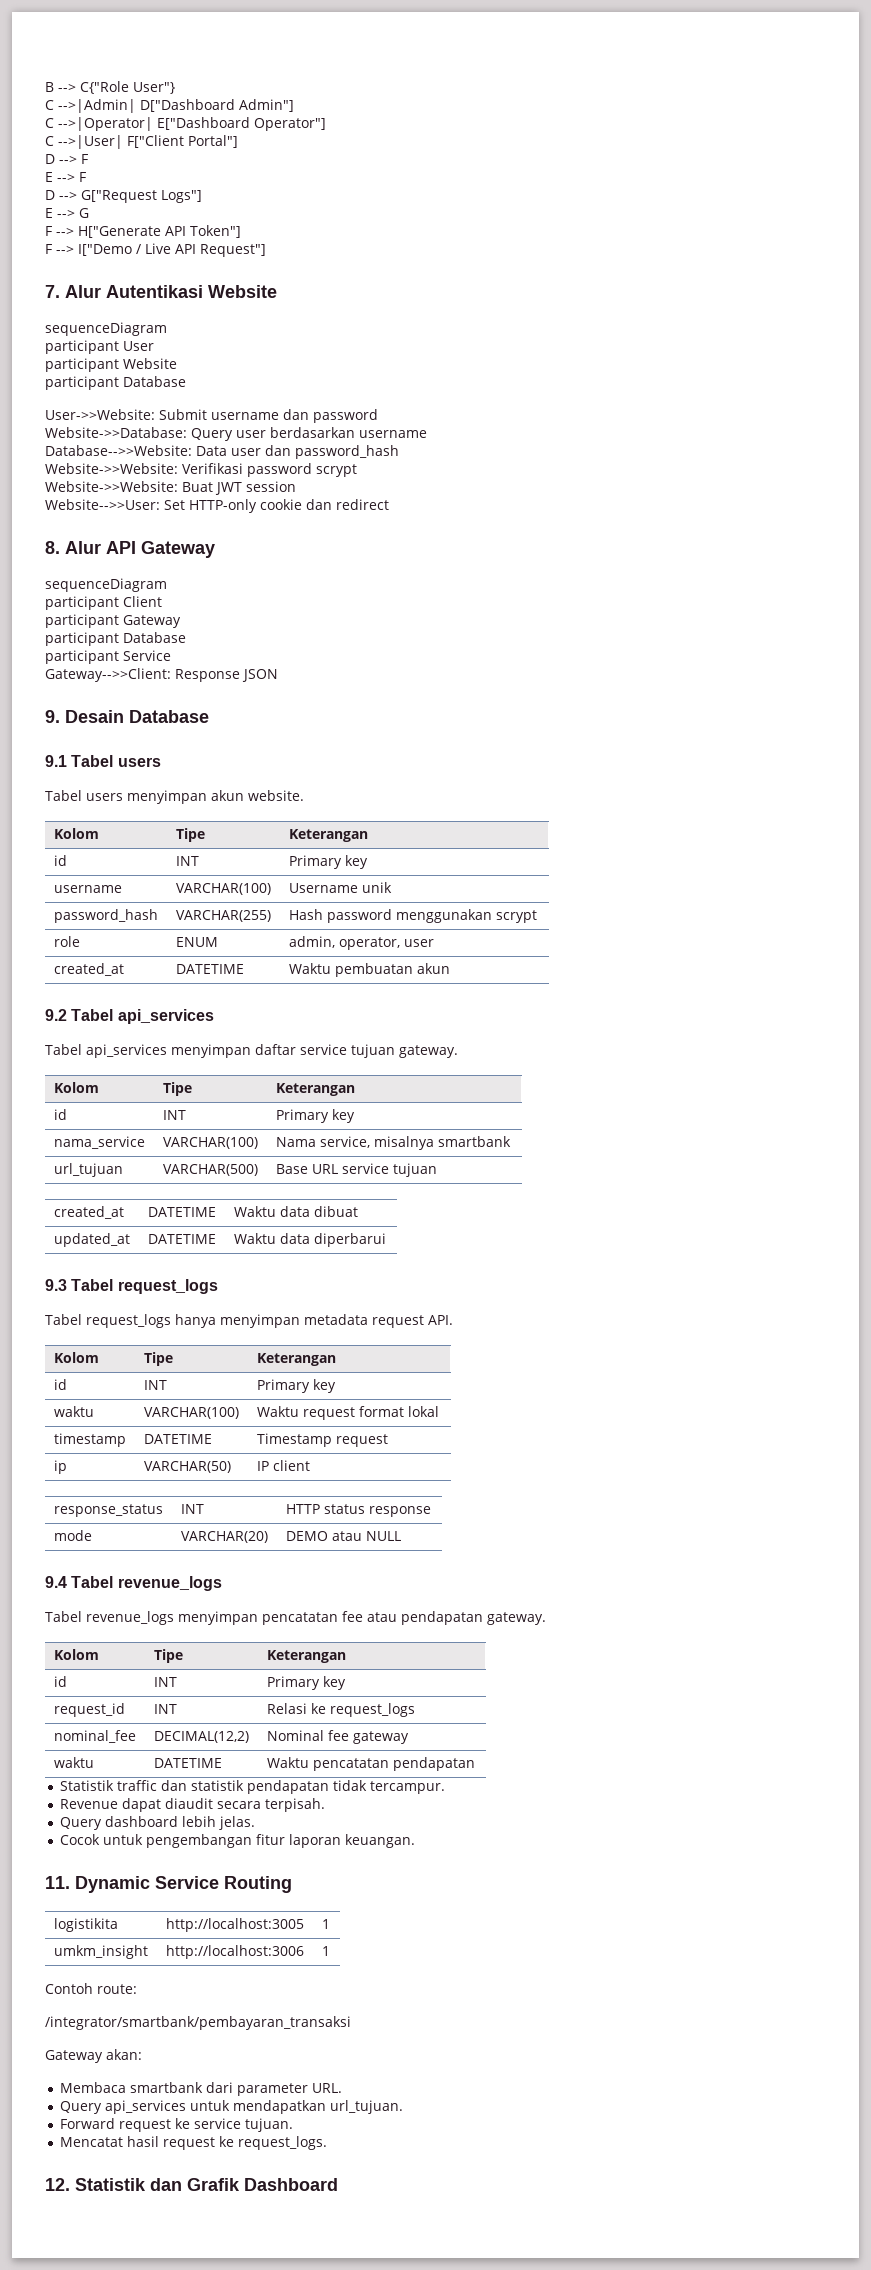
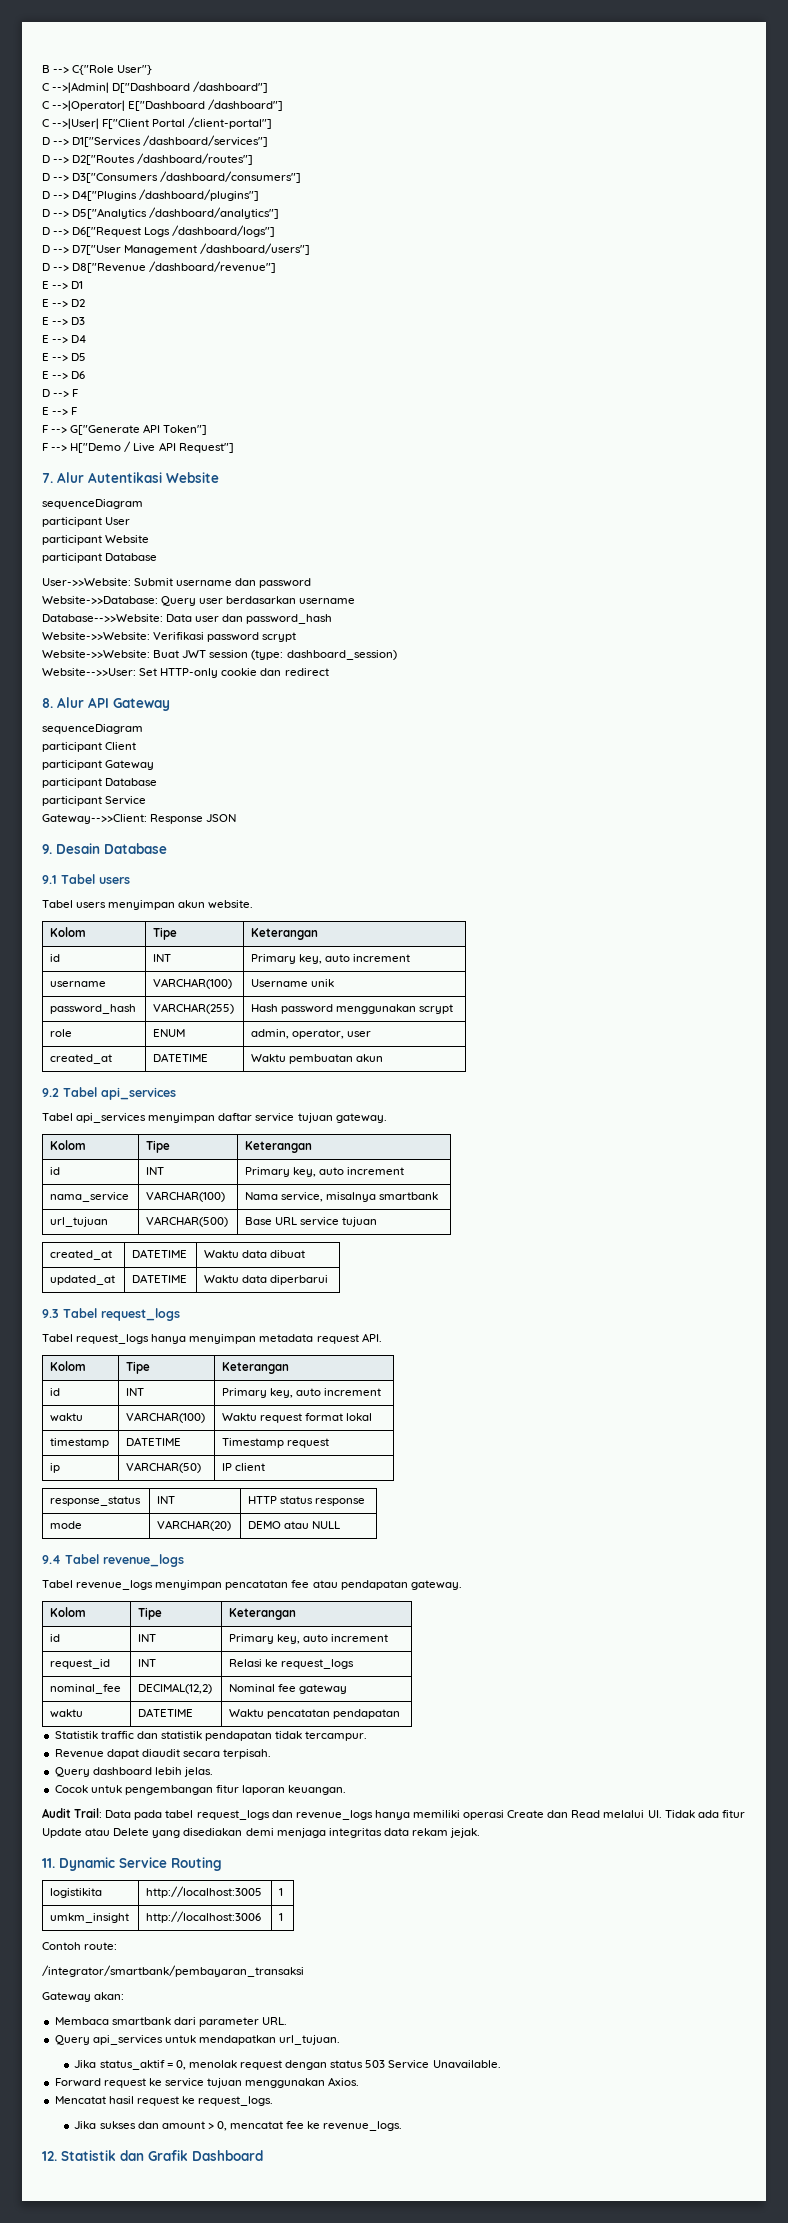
- C -->|Admin| D["Dashboard Admin"]
+ C -->|Admin| D["Dashboard /dashboard"]
- C -->|Operator| E["Dashboard Operator"]
+ C -->|Operator| E["Dashboard /dashboard"]
- C -->|User| F["Client Portal"]
+ C -->|User| F["Client Portal /client-portal"]
+ D --> D1["Services /dashboard/services"]
+ D --> D2["Routes /dashboard/routes"]
+ D --> D3["Consumers /dashboard/consumers"]
+ D --> D4["Plugins /dashboard/plugins"]
+ D --> D5["Analytics /dashboard/analytics"]
+ D --> D6["Request Logs /dashboard/logs"]
+ D --> D7["User Management /dashboard/users"]
+ D --> D8["Revenue /dashboard/revenue"]
+ E --> D1
+ E --> D2
+ E --> D3
+ E --> D4
+ E --> D5
+ E --> D6
- D --> G["Request Logs"]
- E --> G
- F --> H["Generate API Token"]
+ F --> G["Generate API Token"]
- F --> I["Demo / Live API Request"]
+ F --> H["Demo / Live API Request"]
- Website->>Website: Buat JWT session
+ Website->>Website: Buat JWT session (type: dashboard_session)
  Tabel users menyimpan akun website.
  Kolom | Tipe | Keterangan
- id | INT | Primary key
+ id | INT | Primary key, auto increment
  Tabel api_services menyimpan daftar service tujuan gateway.
  Kolom | Tipe | Keterangan
- id | INT | Primary key
+ id | INT | Primary key, auto increment
  Tabel request_logs hanya menyimpan metadata request API.
  Kolom | Tipe | Keterangan
- id | INT | Primary key
+ id | INT | Primary key, auto increment
  Tabel revenue_logs menyimpan pencatatan fee atau pendapatan gateway.
  Kolom | Tipe | Keterangan
- id | INT | Primary key
+ id | INT | Primary key, auto increment
+ Audit Trail: Data pada tabel request_logs dan revenue_logs hanya memiliki operasi Create dan Read melalui UI. Tidak ada fitur Update atau Delete yang disediakan demi menjaga integritas data rekam jejak.
+ Jika status_aktif = 0, menolak request dengan status 503 Service Unavailable.
- Forward request ke service tujuan.
+ Forward request ke service tujuan menggunakan Axios.
+ Jika sukses dan amount > 0, mencatat fee ke revenue_logs.

